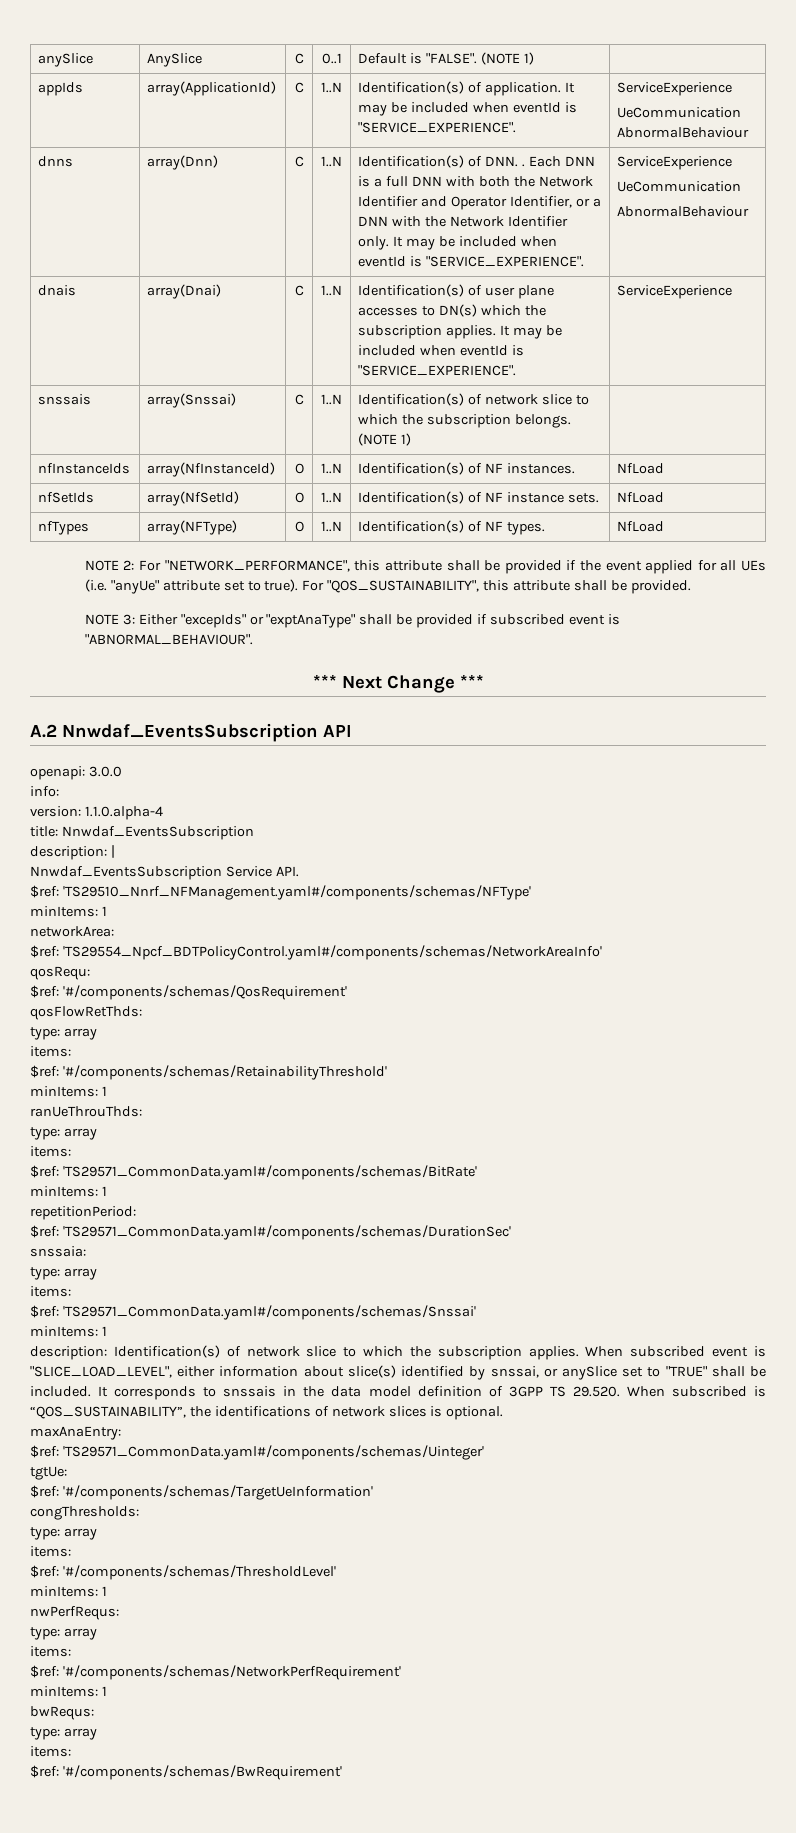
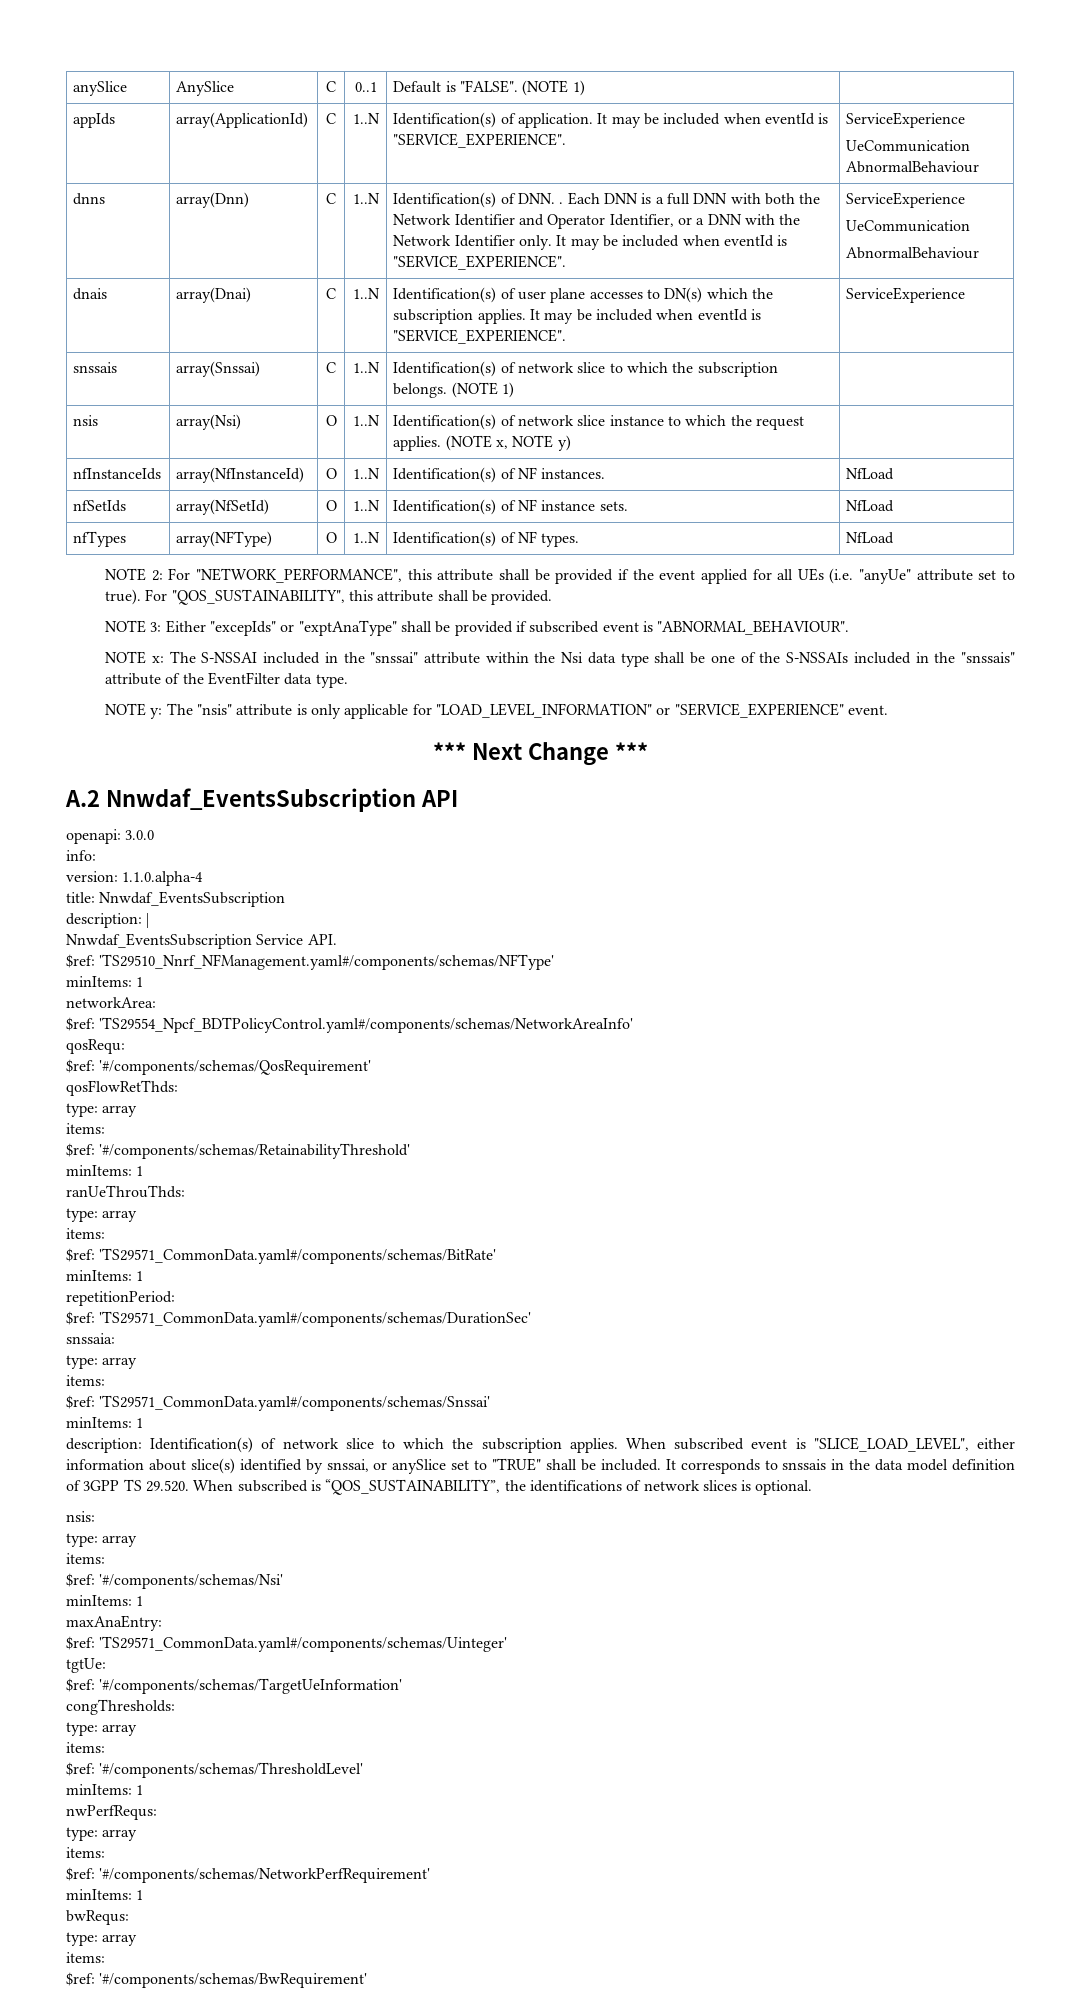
+ nsis | array(Nsi) | O | 1..N | Identification(s) of network slice instance to which the request applies. (NOTE x, NOTE y) |
+ NOTE x: The S-NSSAI included in the "snssai" attribute within the Nsi data type shall be one of the S-NSSAIs included in the "snssais" attribute of the EventFilter data type.
+ NOTE y: The "nsis" attribute is only applicable for "LOAD_LEVEL_INFORMATION" or "SERVICE_EXPERIENCE" event.
+ nsis:
+ type: array
+ items:
+ $ref: '#/components/schemas/Nsi'
+ minItems: 1

